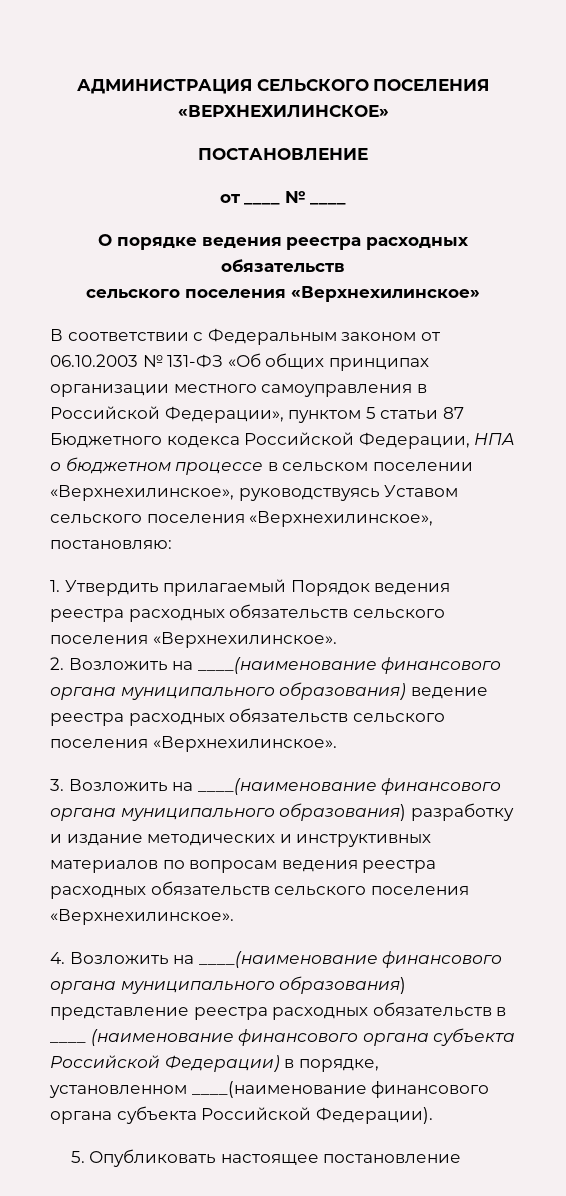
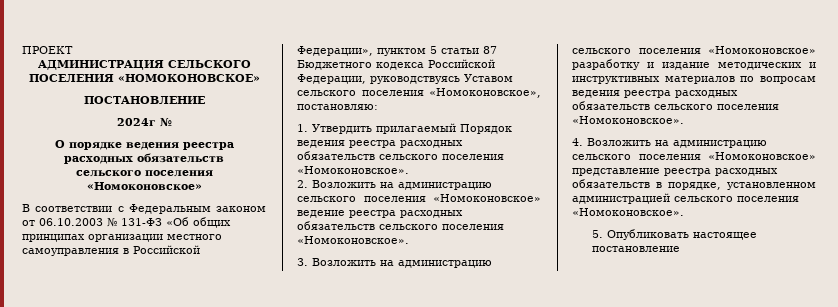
+ ПРОЕКТ
- АДМИНИСТРАЦИЯ СЕЛЬСКОГО ПОСЕЛЕНИЯ «ВЕРХНЕХИЛИНСКОЕ»
+ АДМИНИСТРАЦИЯ СЕЛЬСКОГО ПОСЕЛЕНИЯ «НОМОКОНОВСКОЕ»
- от ____ № ____
+ 2024г №
  О порядке ведения реестра расходных обязательств
- сельского поселения «Верхнехилинское»
+ сельского поселения «Номоконовское»
- В соответствии с Федеральным законом от 06.10.2003 № 131-ФЗ «Об общих принципах организации местного самоуправления в Российской Федерации», пунктом 5 статьи 87 Бюджетного кодекса Российской Федерации, НПА о бюджетном процессе в сельском поселении «Верхнехилинское», руководствуясь Уставом сельского поселения «Верхнехилинское», постановляю:
+ В соответствии с Федеральным законом от 06.10.2003 № 131-ФЗ «Об общих принципах организации местного самоуправления в Российской Федерации», пунктом 5 статьи 87 Бюджетного кодекса Российской Федерации, руководствуясь Уставом сельского поселения «Номоконовское», постановляю:
- 1. Утвердить прилагаемый Порядок ведения реестра расходных обязательств сельского поселения «Верхнехилинское».
+ 1. Утвердить прилагаемый Порядок ведения реестра расходных обязательств сельского поселения «Номоконовское».
- 2. Возложить на ____(наименование финансового органа муниципального образования) ведение реестра расходных обязательств сельского поселения «Верхнехилинское».
+ 2. Возложить на администрацию сельского поселения «Номоконовское» ведение реестра расходных обязательств сельского поселения «Номоконовское».
- 3. Возложить на ____(наименование финансового органа муниципального образования) разработку и издание методических и инструктивных материалов по вопросам ведения реестра расходных обязательств сельского поселения «Верхнехилинское».
+ 3. Возложить на администрацию сельского поселения «Номоконовское» разработку и издание методических и инструктивных материалов по вопросам ведения реестра расходных обязательств сельского поселения «Номоконовское».
- 4. Возложить на ____(наименование финансового органа муниципального образования) представление реестра расходных обязательств в ____ (наименование финансового органа субъекта Российской Федерации) в порядке, установленном ____(наименование финансового органа субъекта Российской Федерации).
+ 4. Возложить на администрацию сельского поселения «Номоконовское» представление реестра расходных обязательств в порядке, установленном администрацией сельского поселения «Номоконовское».

